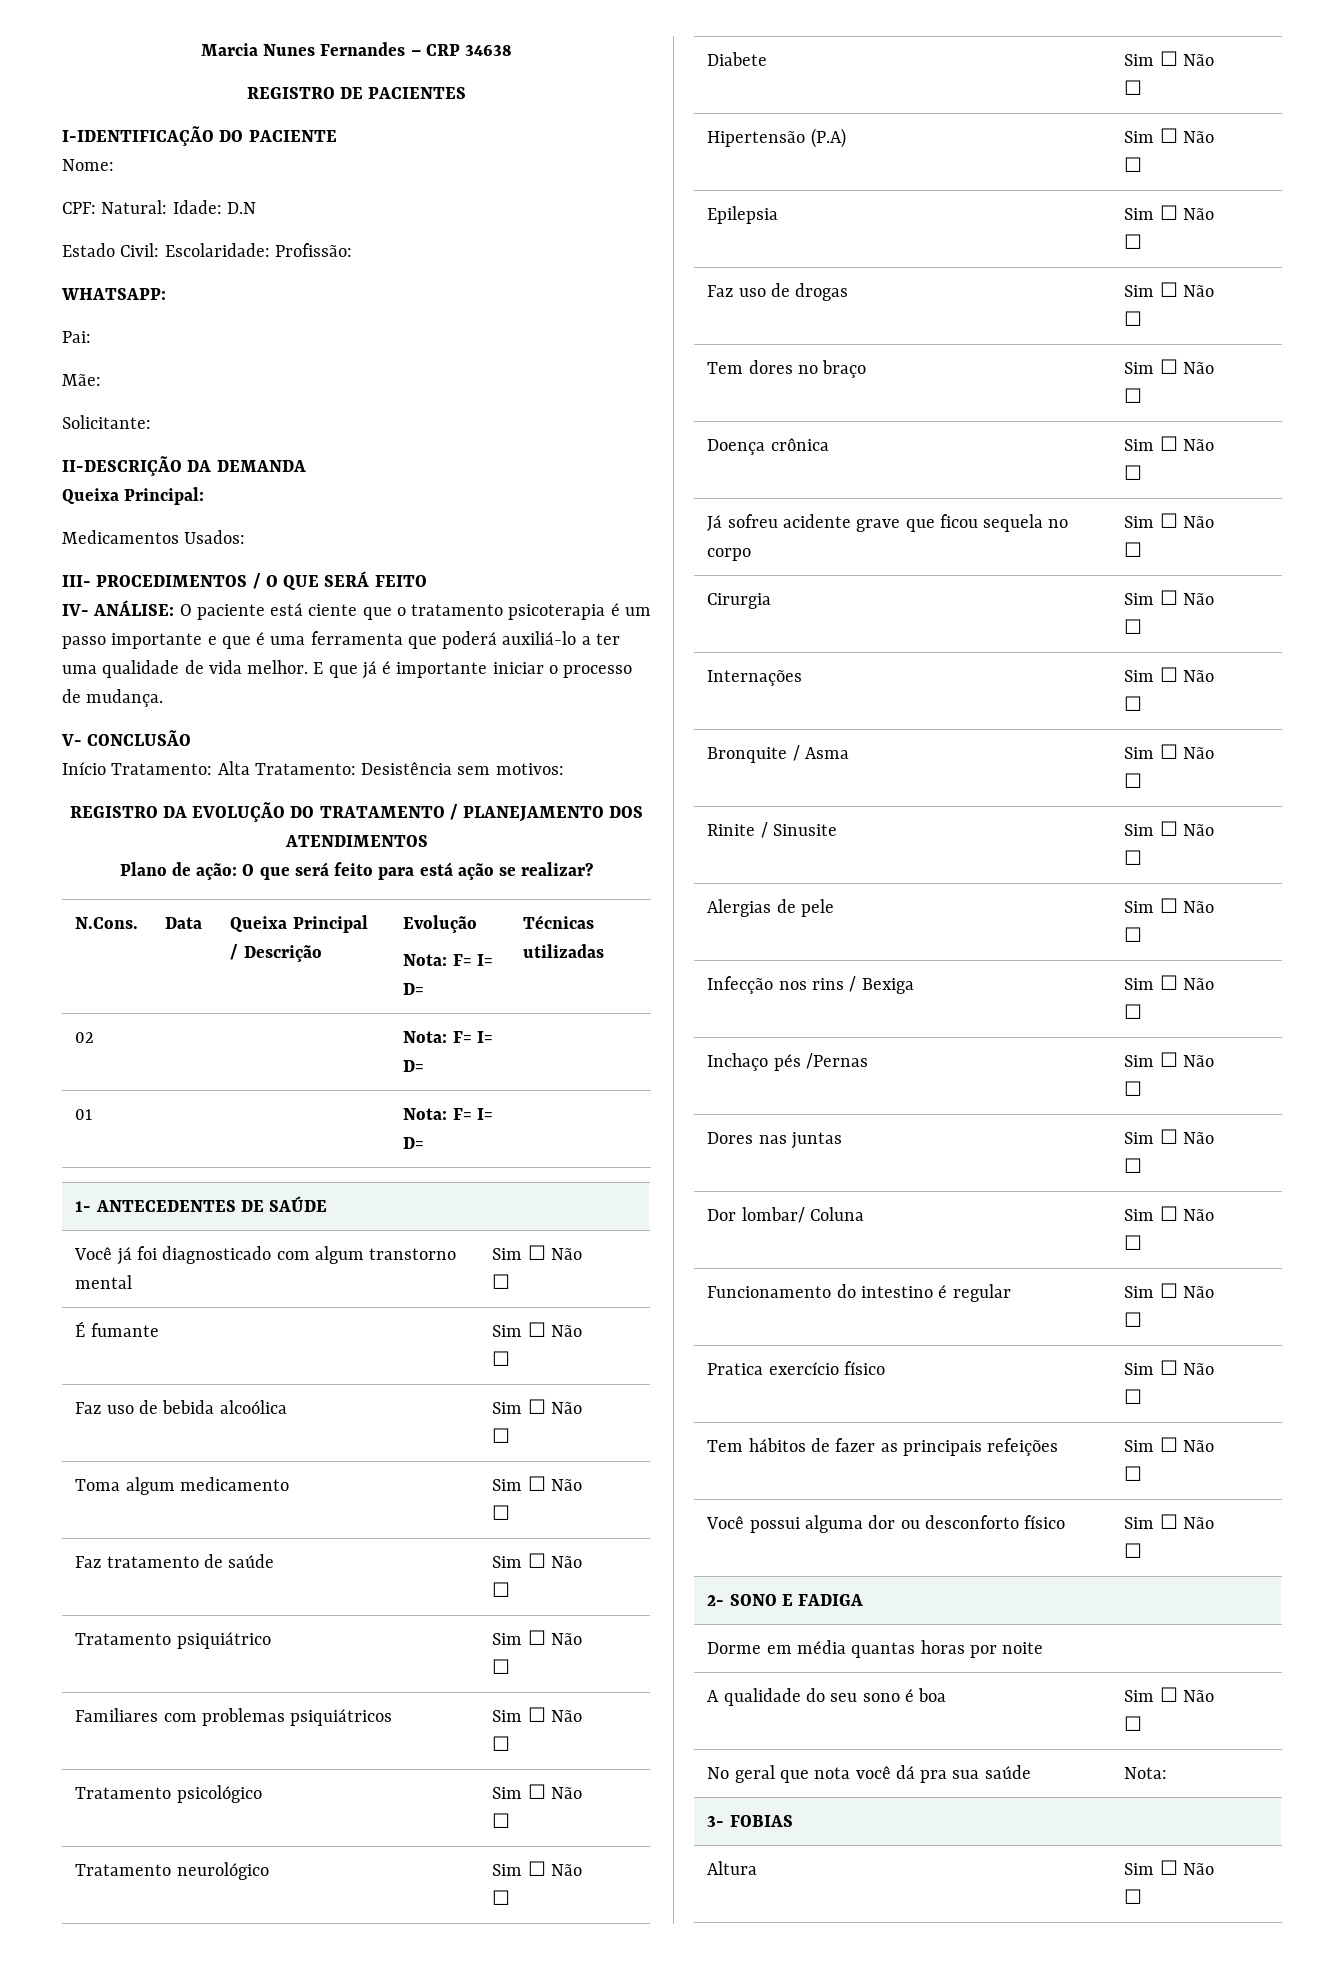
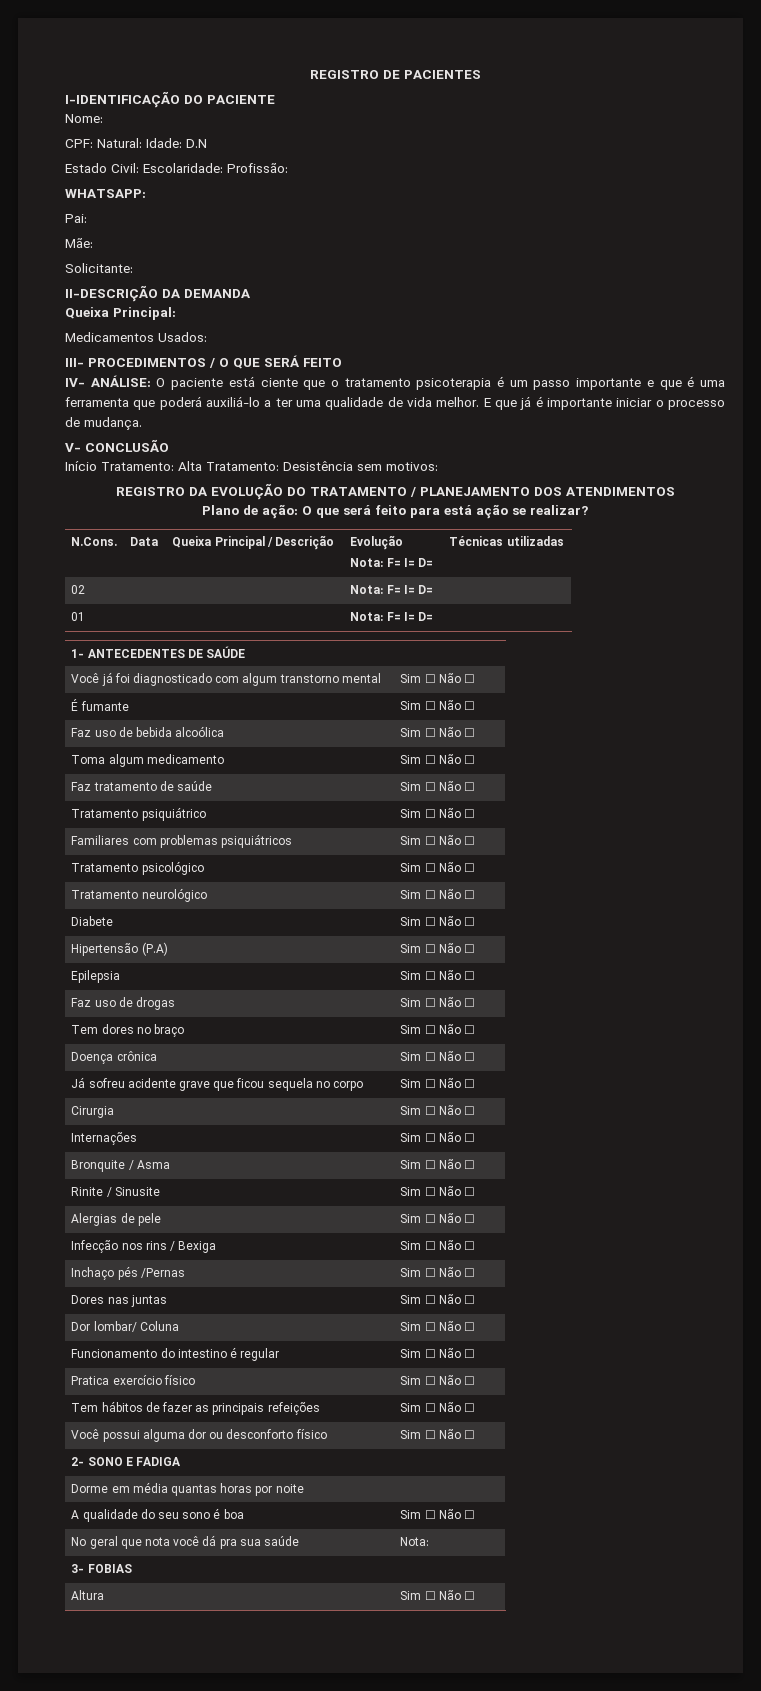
- Marcia Nunes Fernandes – CRP 34638

